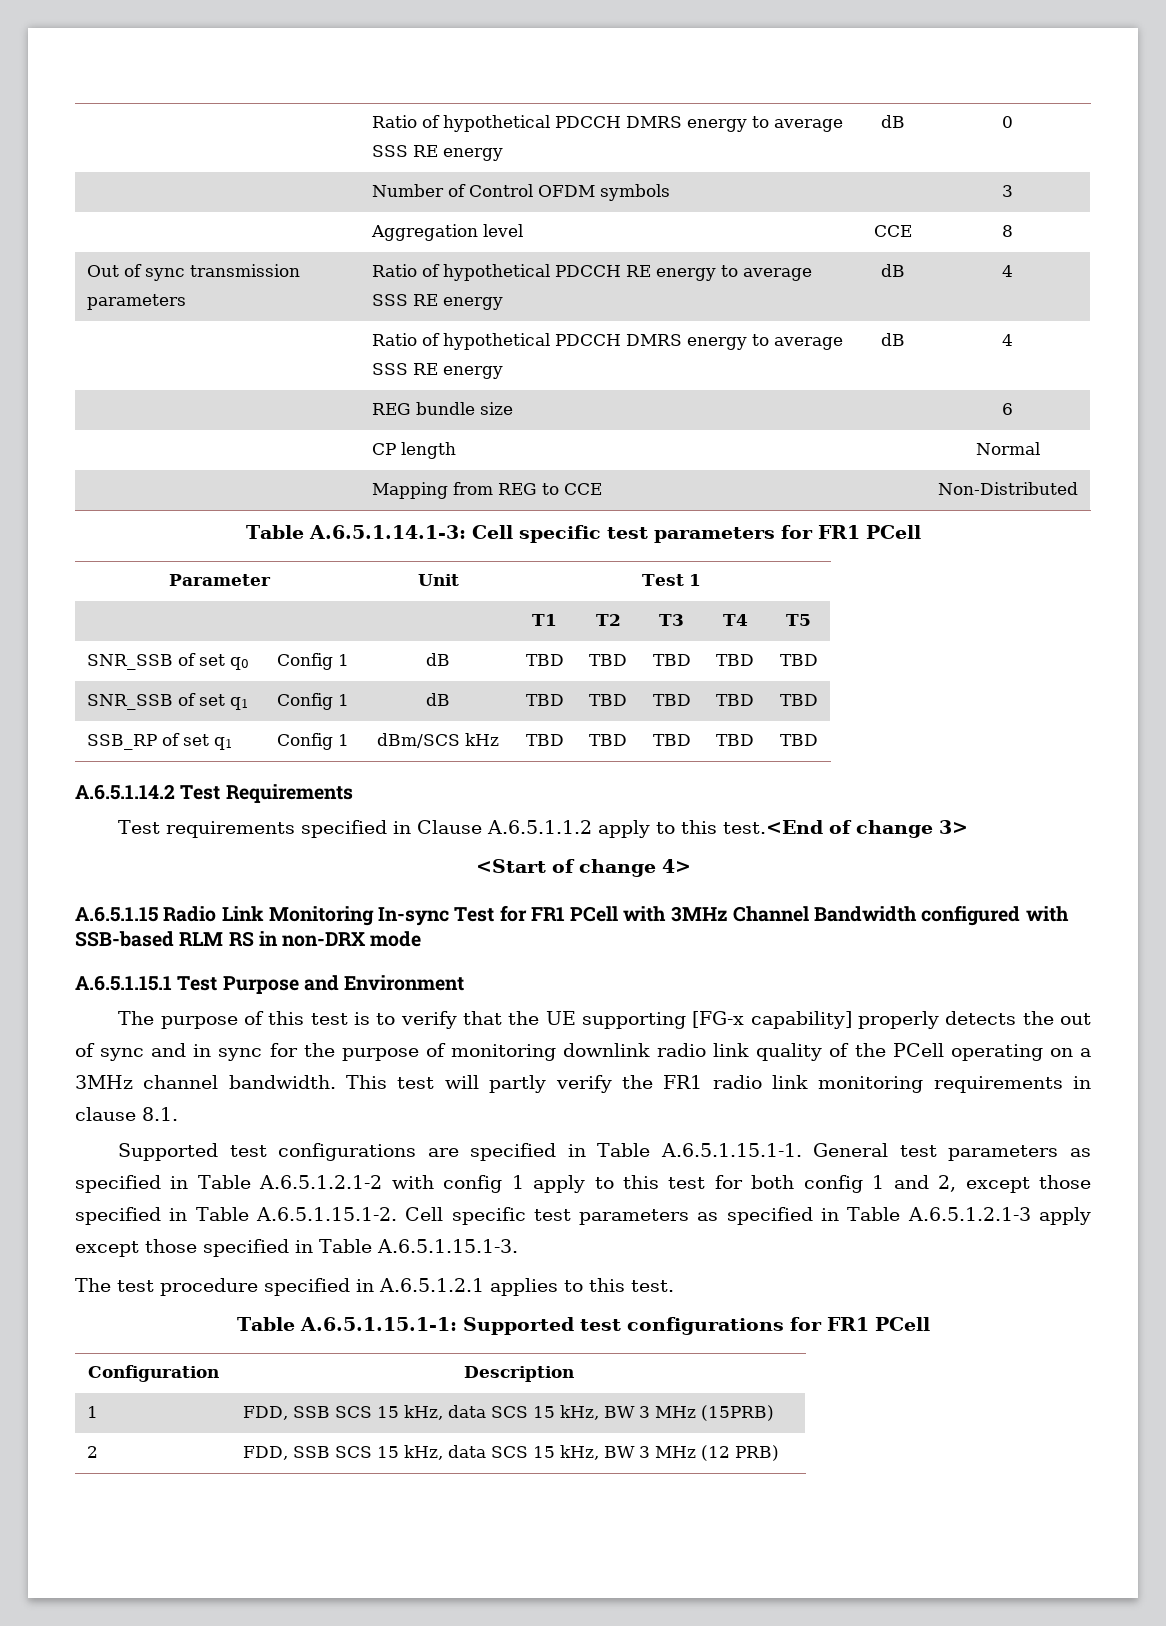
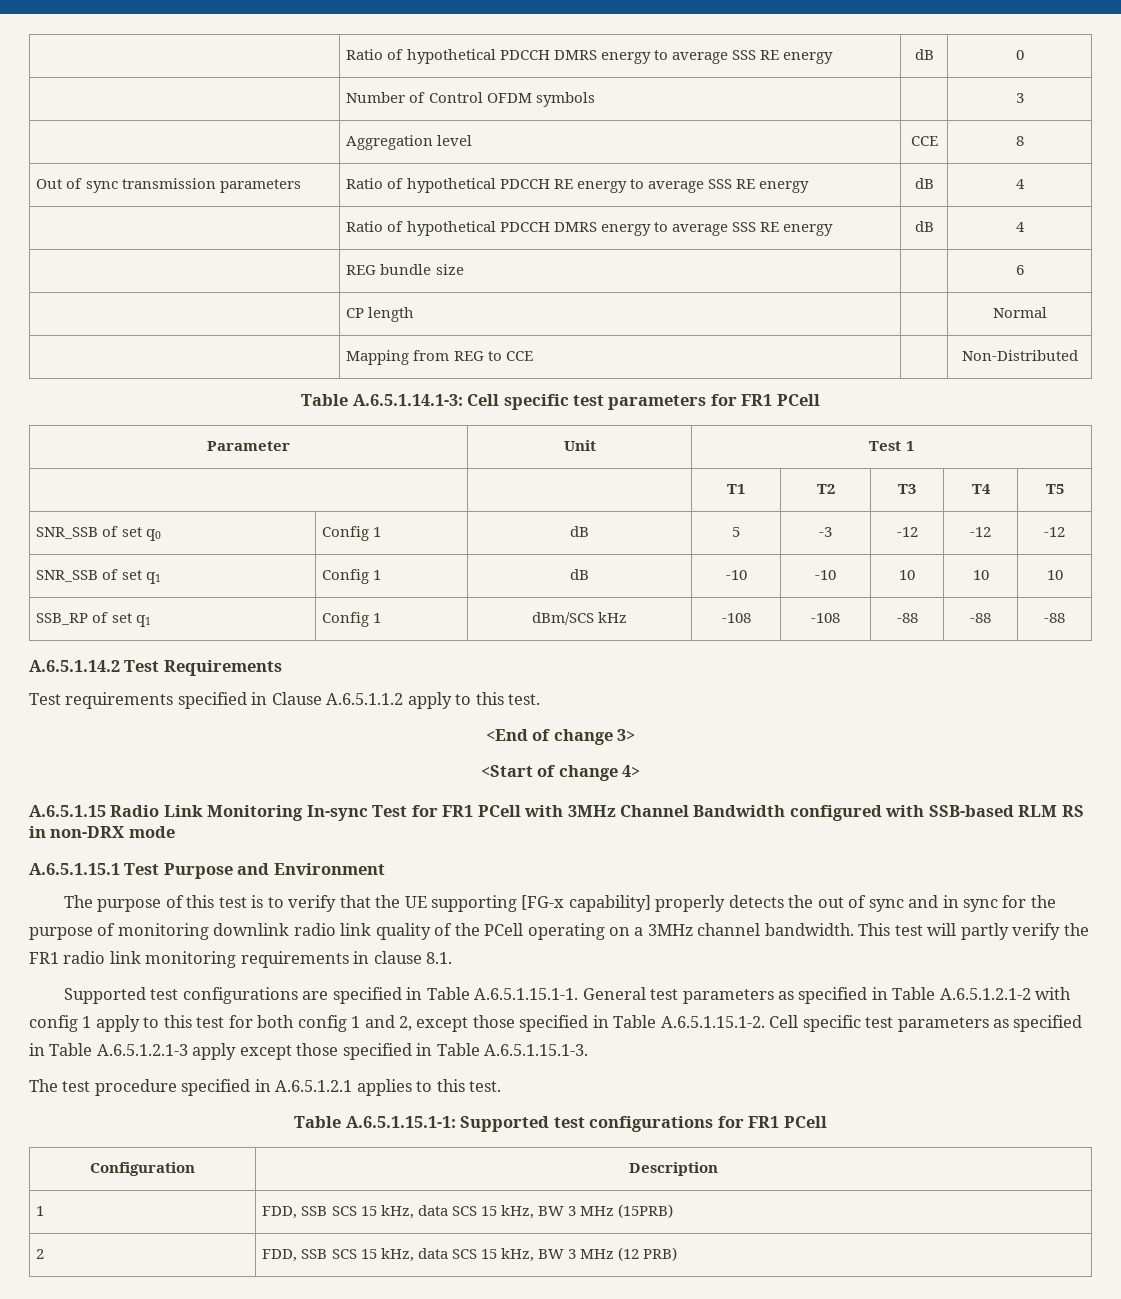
- SNR_SSB of set q0 | Config 1 | dB | TBD | TBD | TBD | TBD | TBD
+ SNR_SSB of set q0 | Config 1 | dB | 5 | -3 | -12 | -12 | -12
- SNR_SSB of set q1 | Config 1 | dB | TBD | TBD | TBD | TBD | TBD
+ SNR_SSB of set q1 | Config 1 | dB | -10 | -10 | 10 | 10 | 10
- SSB_RP of set q1 | Config 1 | dBm/SCS kHz | TBD | TBD | TBD | TBD | TBD
+ SSB_RP of set q1 | Config 1 | dBm/SCS kHz | -108 | -108 | -88 | -88 | -88
- Test requirements specified in Clause A.6.5.1.1.2 apply to this test.<End of change 3>
+ Test requirements specified in Clause A.6.5.1.1.2 apply to this test.
+ <End of change 3>

